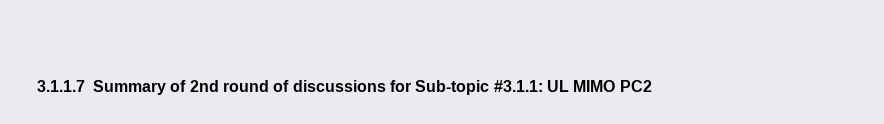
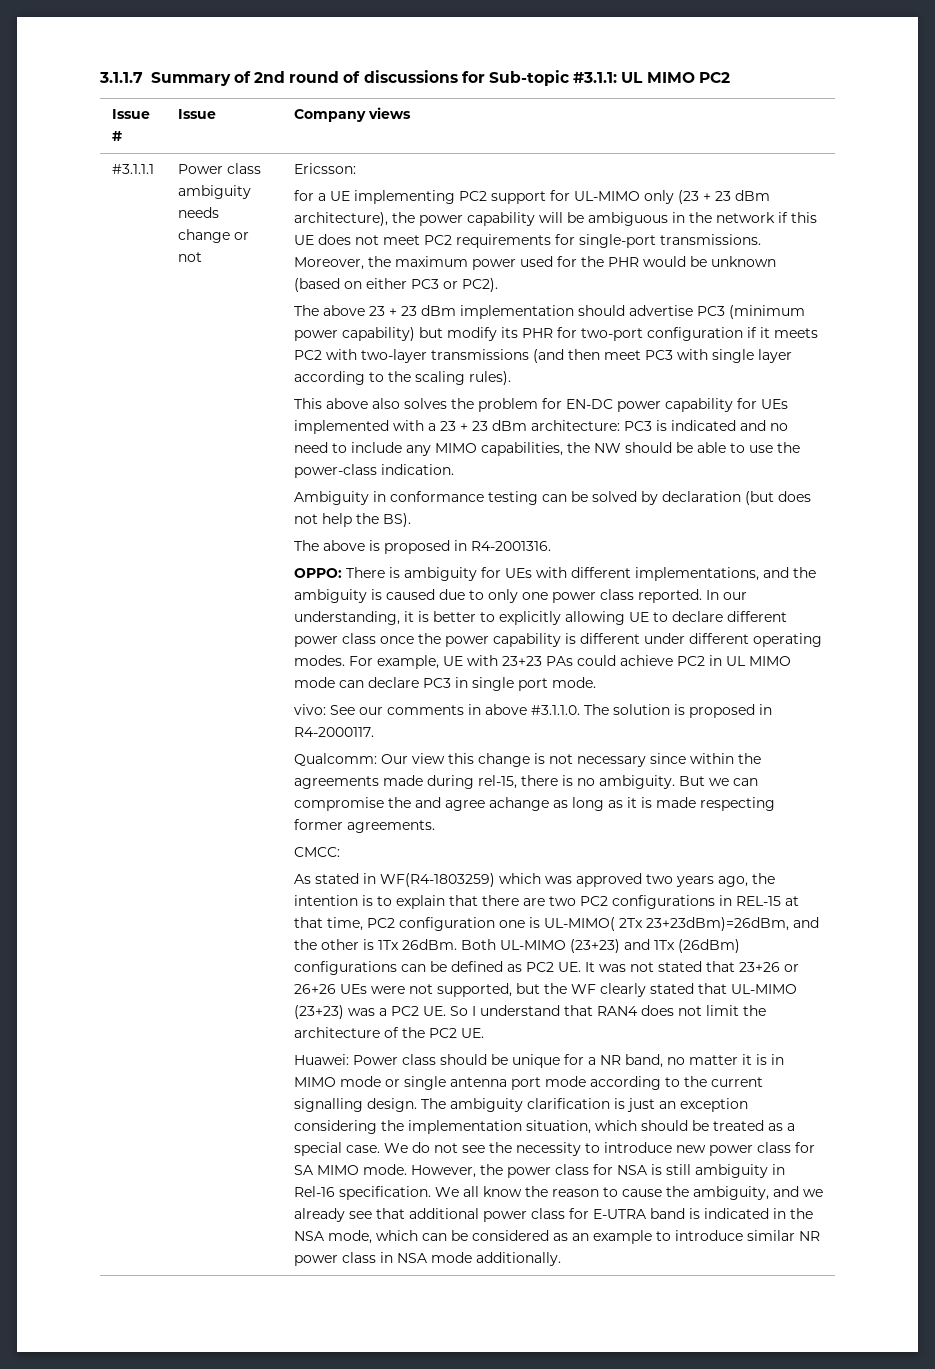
+ Issue # | Issue | Company views
+ #3.1.1.1 | Power class ambiguity needs change or not | Ericsson:
+ for a UE implementing PC2 support for UL-MIMO only (23 + 23 dBm architecture), the power capability will be ambiguous in the network if this UE does not meet PC2 requirements for single-port transmissions. Moreover, the maximum power used for the PHR would be unknown (based on either PC3 or PC2).
+ The above 23 + 23 dBm implementation should advertise PC3 (minimum power capability) but modify its PHR for two-port configuration if it meets PC2 with two-layer transmissions (and then meet PC3 with single layer according to the scaling rules).
+ This above also solves the problem for EN-DC power capability for UEs implemented with a 23 + 23 dBm architecture: PC3 is indicated and no need to include any MIMO capabilities, the NW should be able to use the power-class indication.
+ Ambiguity in conformance testing can be solved by declaration (but does not help the BS).
+ The above is proposed in R4-2001316.
+ OPPO: There is ambiguity for UEs with different implementations, and the ambiguity is caused due to only one power class reported. In our understanding, it is better to explicitly allowing UE to declare different power class once the power capability is different under different operating modes. For example, UE with 23+23 PAs could achieve PC2 in UL MIMO mode can declare PC3 in single port mode.
+ vivo: See our comments in above #3.1.1.0. The solution is proposed in R4-2000117.
+ Qualcomm: Our view this change is not necessary since within the agreements made during rel-15, there is no ambiguity. But we can compromise the and agree achange as long as it is made respecting former agreements.
+ CMCC:
+ As stated in WF(R4-1803259) which was approved two years ago, the intention is to explain that there are two PC2 configurations in REL-15 at that time, PC2 configuration one is UL-MIMO( 2Tx 23+23dBm)=26dBm, and the other is 1Tx 26dBm. Both UL-MIMO (23+23) and 1Tx (26dBm) configurations can be defined as PC2 UE. It was not stated that 23+26 or 26+26 UEs were not supported, but the WF clearly stated that UL-MIMO (23+23) was a PC2 UE. So I understand that RAN4 does not limit the architecture of the PC2 UE.
+ Huawei: Power class should be unique for a NR band, no matter it is in MIMO mode or single antenna port mode according to the current signalling design. The ambiguity clarification is just an exception considering the implementation situation, which should be treated as a special case. We do not see the necessity to introduce new power class for SA MIMO mode. However, the power class for NSA is still ambiguity in Rel-16 specification. We all know the reason to cause the ambiguity, and we already see that additional power class for E-UTRA band is indicated in the NSA mode, which can be considered as an example to introduce similar NR power class in NSA mode additionally.

